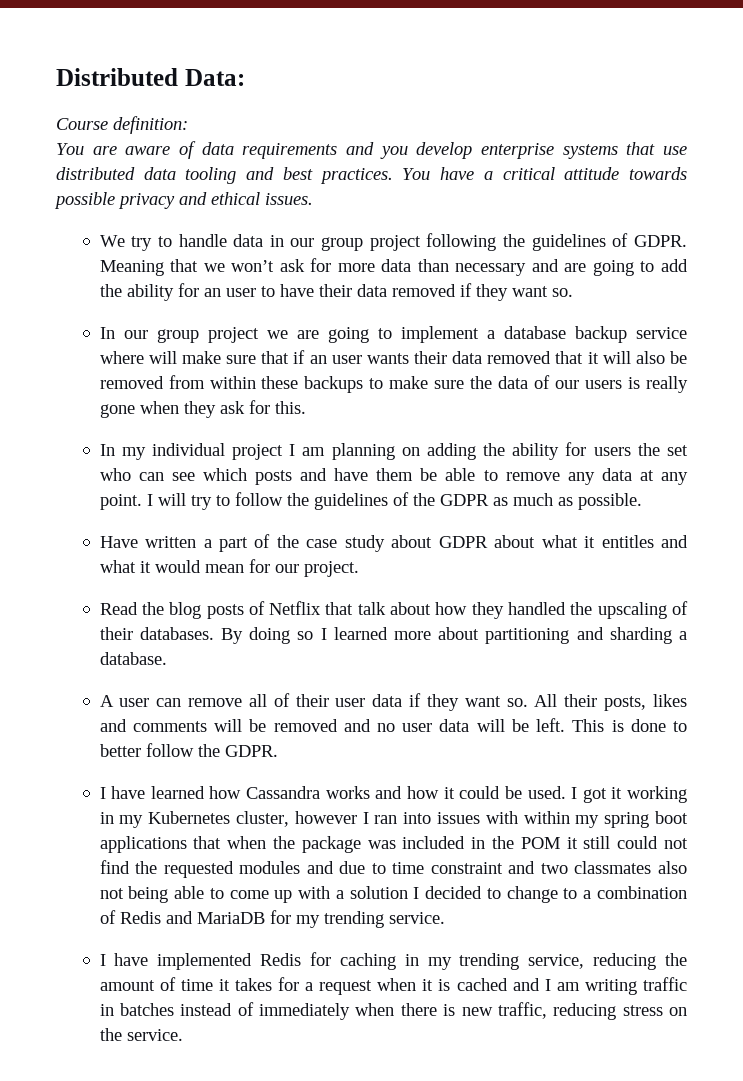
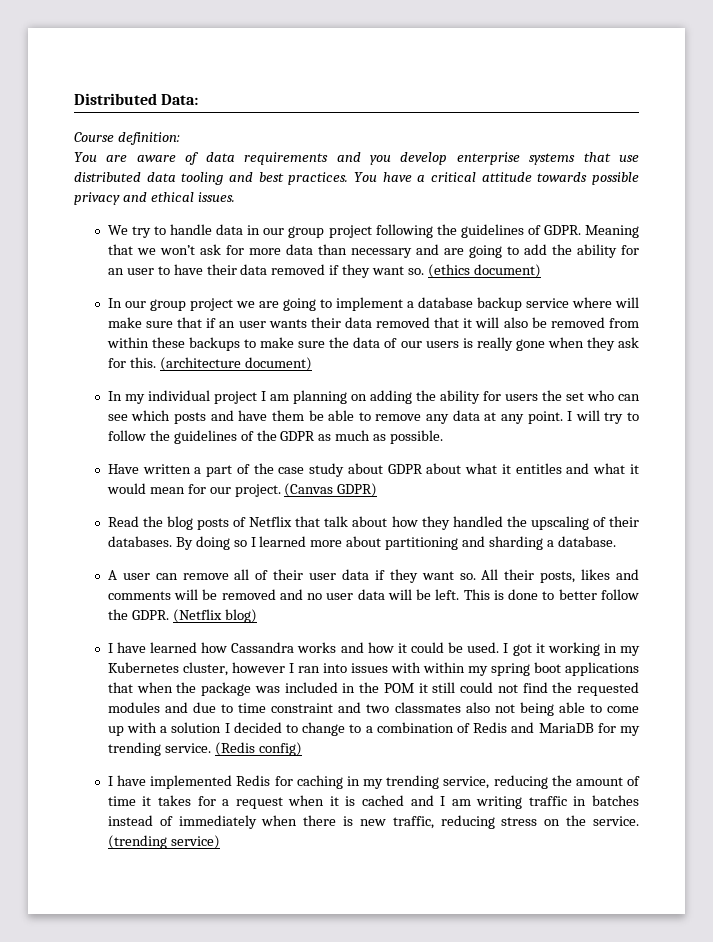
+ (ethics document)
+ (architecture document)
+ (Canvas GDPR)
+ (Netflix blog)
+ (Redis config)
+ (trending service)

